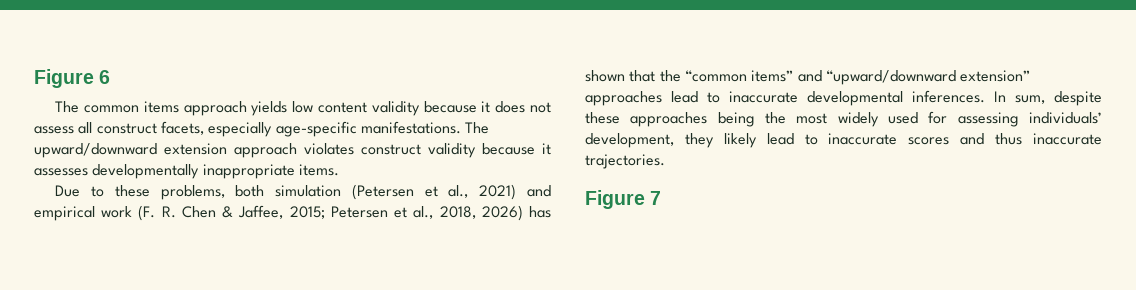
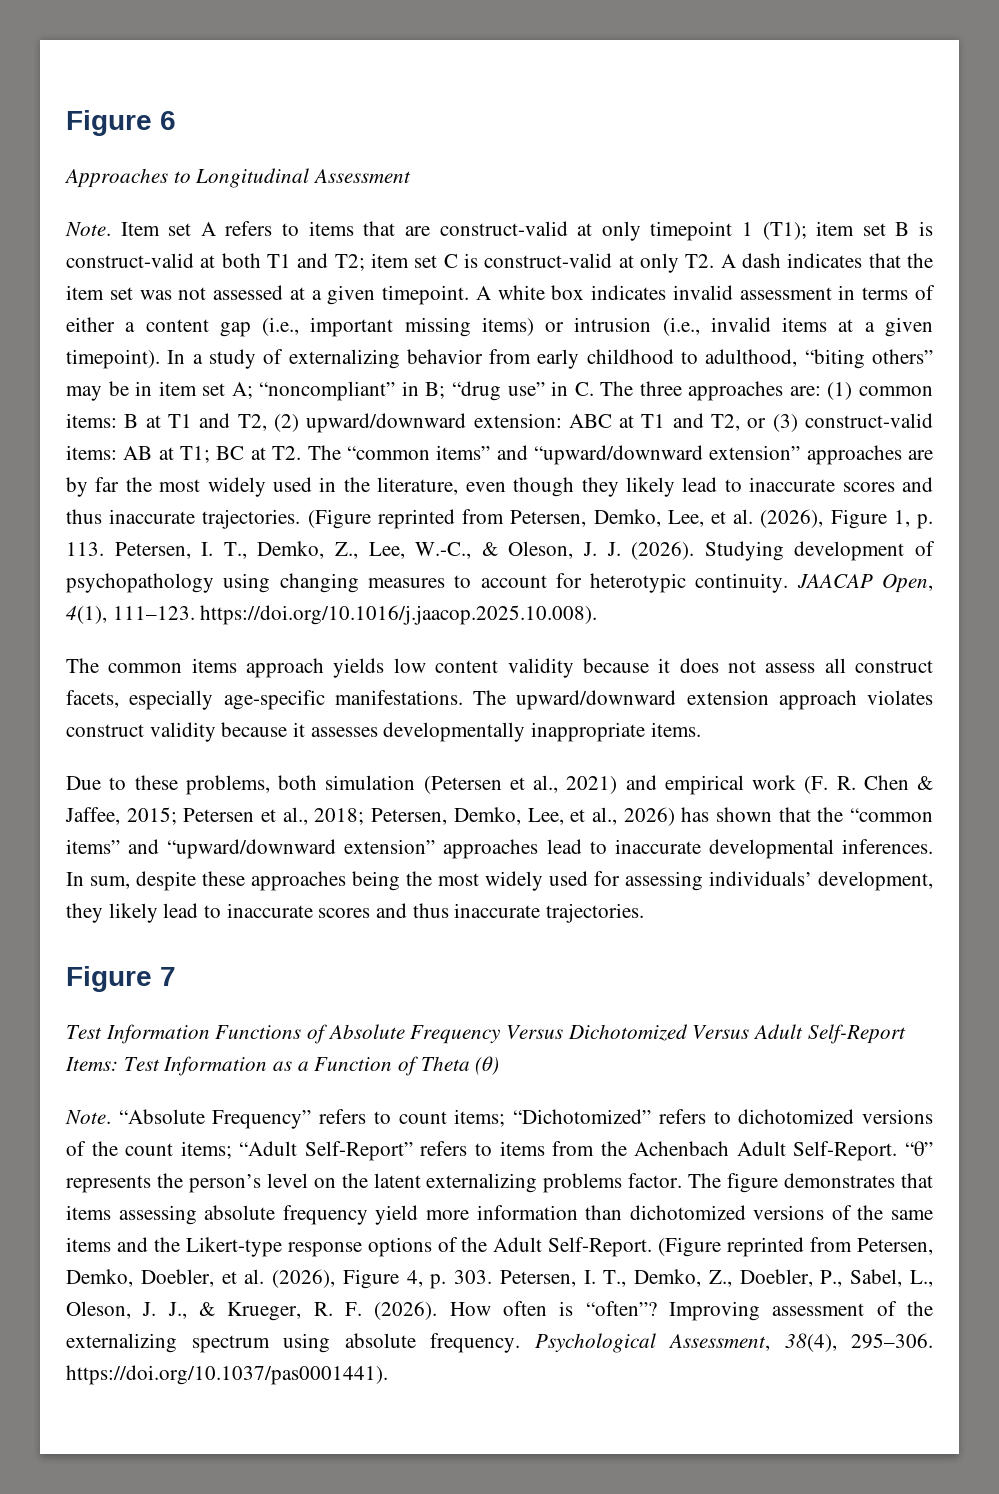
+ Approaches to Longitudinal Assessment
+ Note. Item set A refers to items that are construct-valid at only timepoint 1 (T1); item set B is construct-valid at both T1 and T2; item set C is construct-valid at only T2. A dash indicates that the item set was not assessed at a given timepoint. A white box indicates invalid assessment in terms of either a content gap (i.e., important missing items) or intrusion (i.e., invalid items at a given timepoint). In a study of externalizing behavior from early childhood to adulthood, “biting others” may be in item set A; “noncompliant” in B; “drug use” in C. The three approaches are: (1) common items: B at T1 and T2, (2) upward/downward extension: ABC at T1 and T2, or (3) construct-valid items: AB at T1; BC at T2. The “common items” and “upward/downward extension” approaches are by far the most widely used in the literature, even though they likely lead to inaccurate scores and thus inaccurate trajectories. (Figure reprinted from Petersen, Demko, Lee, et al. (2026), Figure 1, p. 113. Petersen, I. T., Demko, Z., Lee, W.-C., & Oleson, J. J. (2026). Studying development of psychopathology using changing measures to account for heterotypic continuity. JAACAP Open, 4(1), 111–123. https://doi.org/10.1016/j.jaacop.2025.10.008).
- Due to these problems, both simulation (Petersen et al., 2021) and empirical work (F. R. Chen & Jaffee, 2015; Petersen et al., 2018, 2026) has shown that the “common items” and “upward/downward extension” approaches lead to inaccurate developmental inferences.
+ Due to these problems, both simulation (Petersen et al., 2021) and empirical work (F. R. Chen & Jaffee, 2015; Petersen et al., 2018; Petersen, Demko, Lee, et al., 2026) has shown that the “common items” and “upward/downward extension” approaches lead to inaccurate developmental inferences.
+ Test Information Functions of Absolute Frequency Versus Dichotomized Versus Adult Self-Report Items: Test Information as a Function of Theta (θ)
+ Note. “Absolute Frequency” refers to count items; “Dichotomized” refers to dichotomized versions of the count items; “Adult Self-Report” refers to items from the Achenbach Adult Self-Report. “θ” represents the person’s level on the latent externalizing problems factor. The figure demonstrates that items assessing absolute frequency yield more information than dichotomized versions of the same items and the Likert-type response options of the Adult Self-Report. (Figure reprinted from Petersen, Demko, Doebler, et al. (2026), Figure 4, p. 303. Petersen, I. T., Demko, Z., Doebler, P., Sabel, L., Oleson, J. J., & Krueger, R. F. (2026). How often is “often”? Improving assessment of the externalizing spectrum using absolute frequency. Psychological Assessment, 38(4), 295–306. https://doi.org/10.1037/pas0001441).

